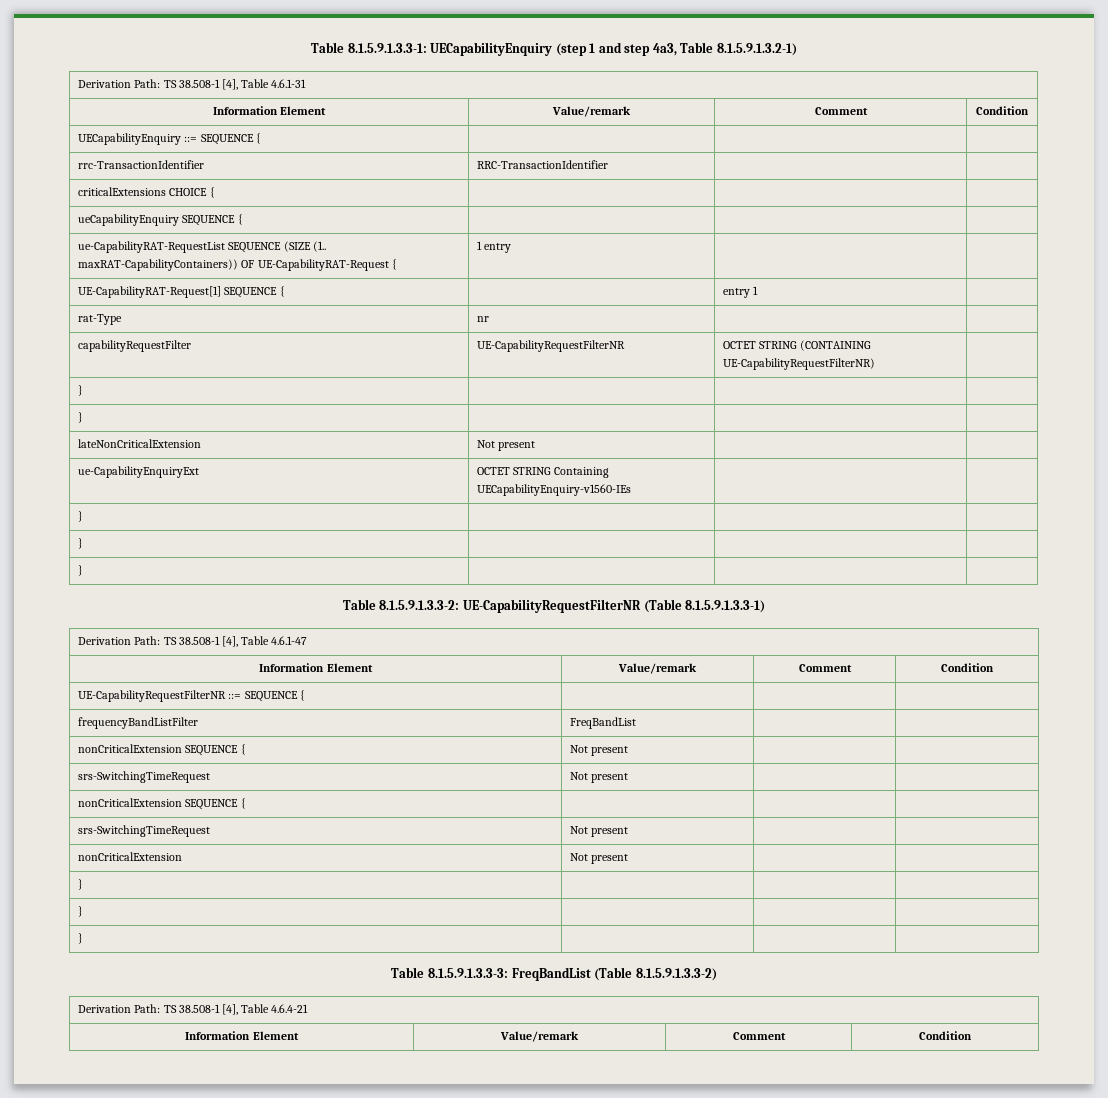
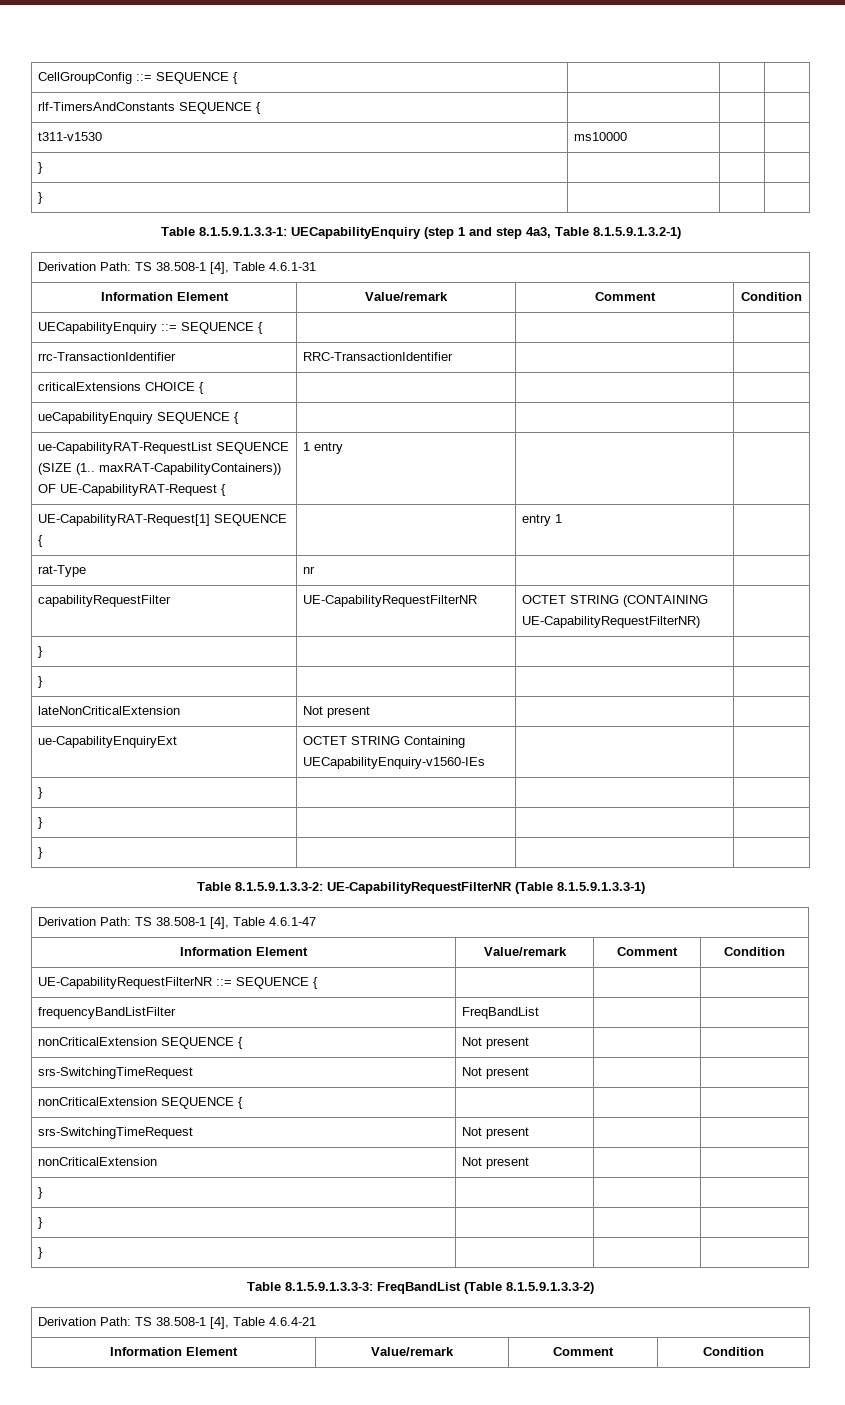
+ CellGroupConfig ::= SEQUENCE { | | |
+ rlf-TimersAndConstants SEQUENCE { | | |
+ t311-v1530 | ms10000 | |
+ } | | |
+ } | | |

